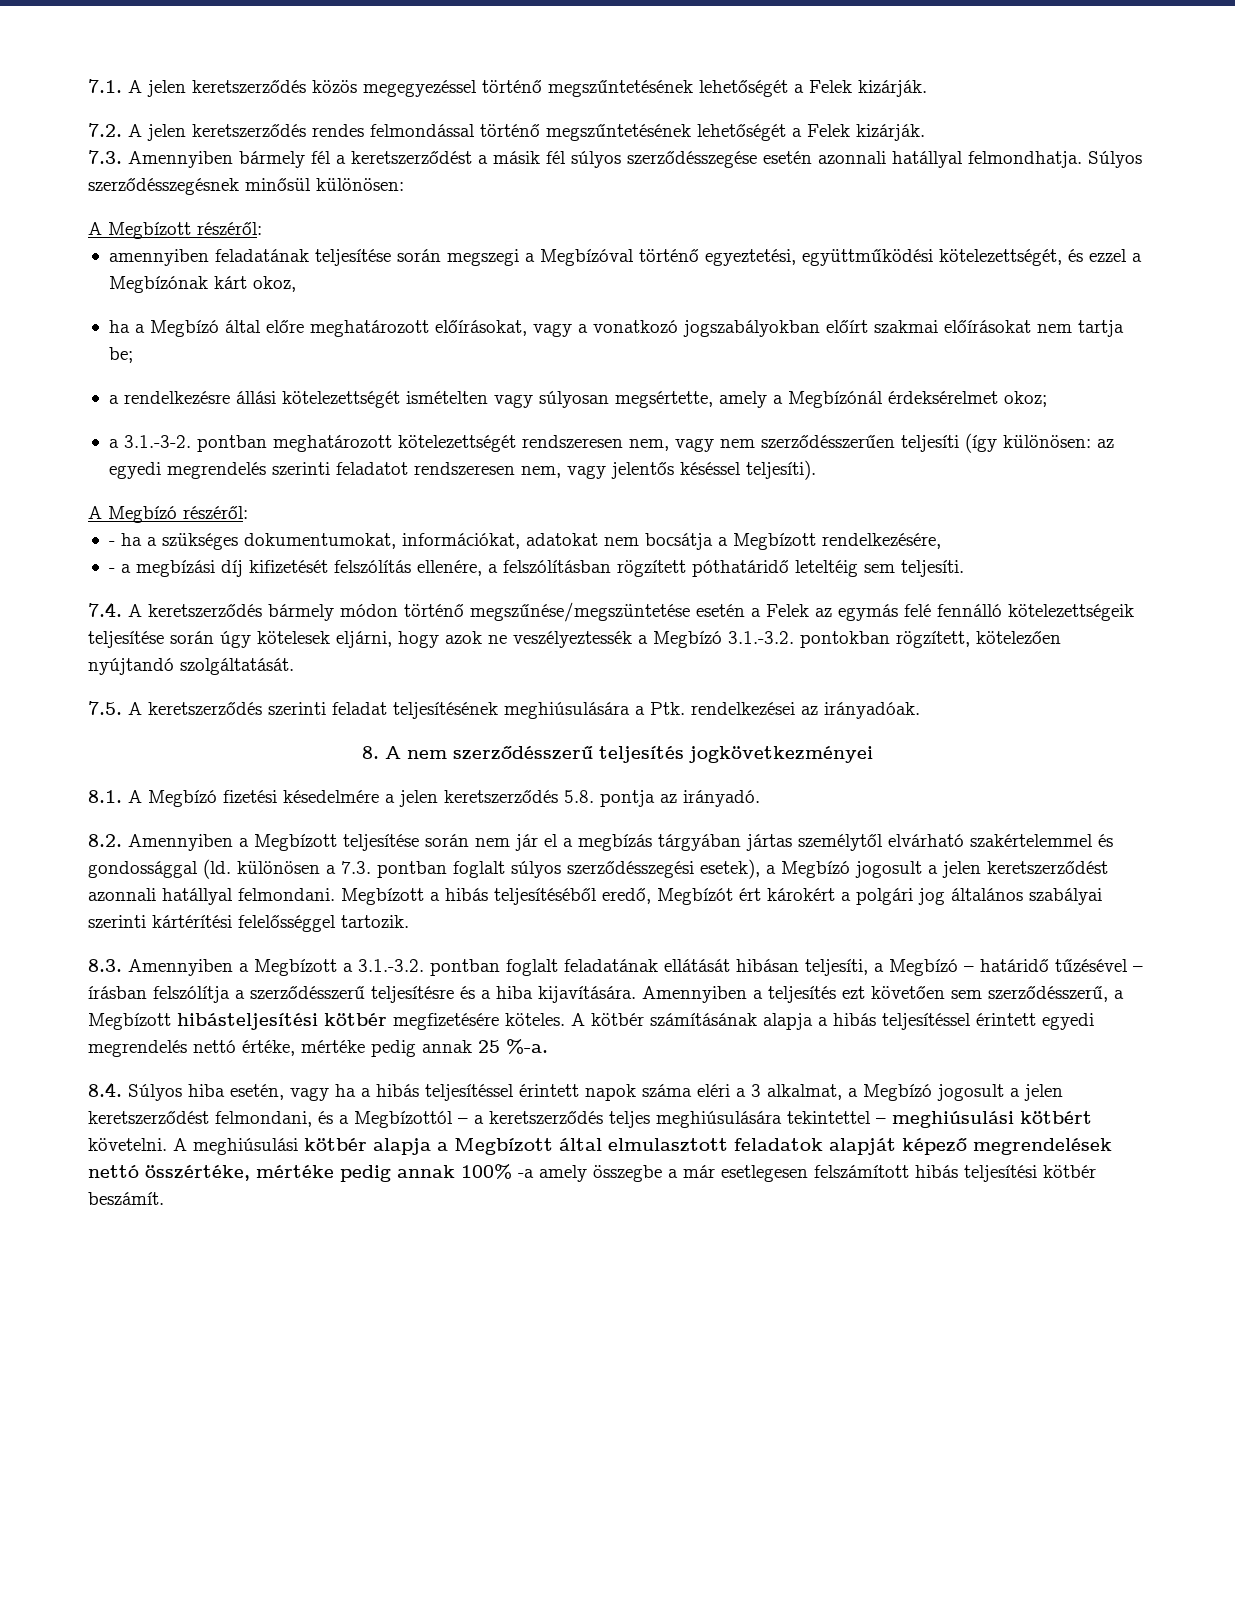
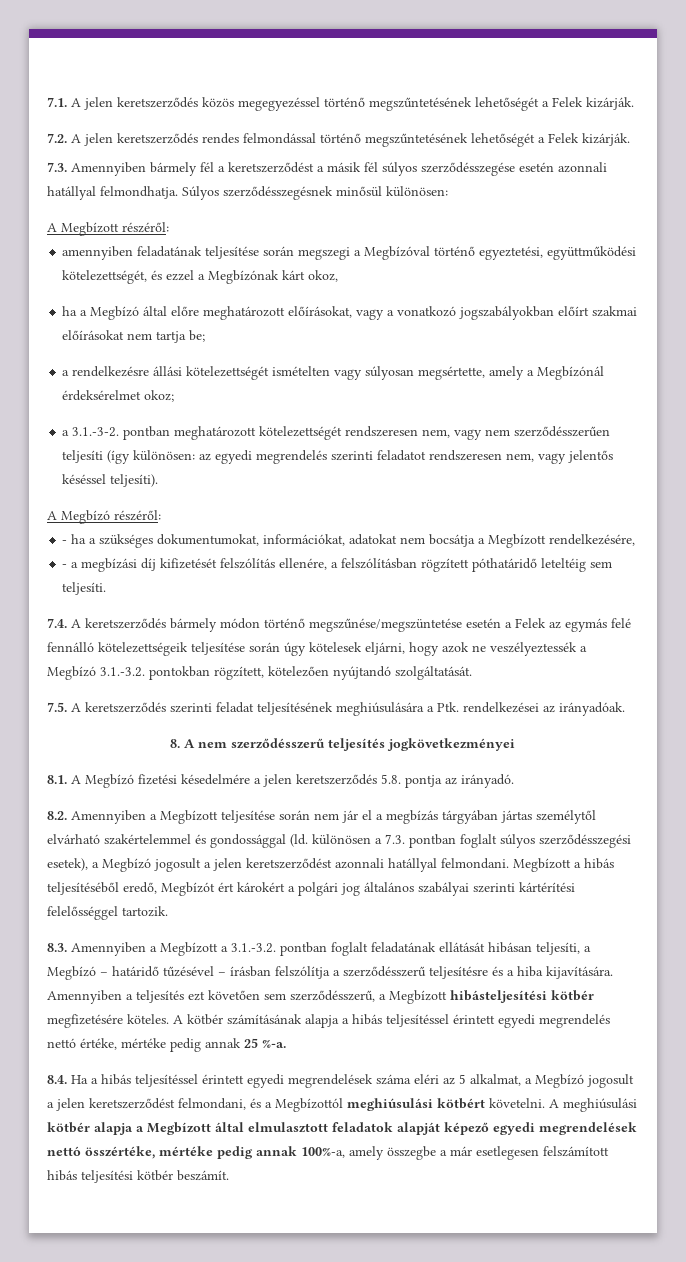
- 8.4. Súlyos hiba esetén, vagy ha a hibás teljesítéssel érintett napok száma eléri a 3 alkalmat, a Megbízó jogosult a jelen keretszerződést felmondani, és a Megbízottól – a keretszerződés teljes meghiúsulására tekintettel – meghiúsulási kötbért követelni.
+ 8.4. Ha a hibás teljesítéssel érintett egyedi megrendelések száma eléri az 5 alkalmat, a Megbízó jogosult a jelen keretszerződést felmondani, és a Megbízottól meghiúsulási kötbért követelni.
- A meghiúsulási kötbér alapja a Megbízott által elmulasztott feladatok alapját képező megrendelések nettó összértéke, mértéke pedig annak 100% -a amely összegbe a már esetlegesen felszámított hibás teljesítési kötbér beszámít.
+ A meghiúsulási kötbér alapja a Megbízott által elmulasztott feladatok alapját képező egyedi megrendelések nettó összértéke, mértéke pedig annak 100%-a, amely összegbe a már esetlegesen felszámított hibás teljesítési kötbér beszámít.

